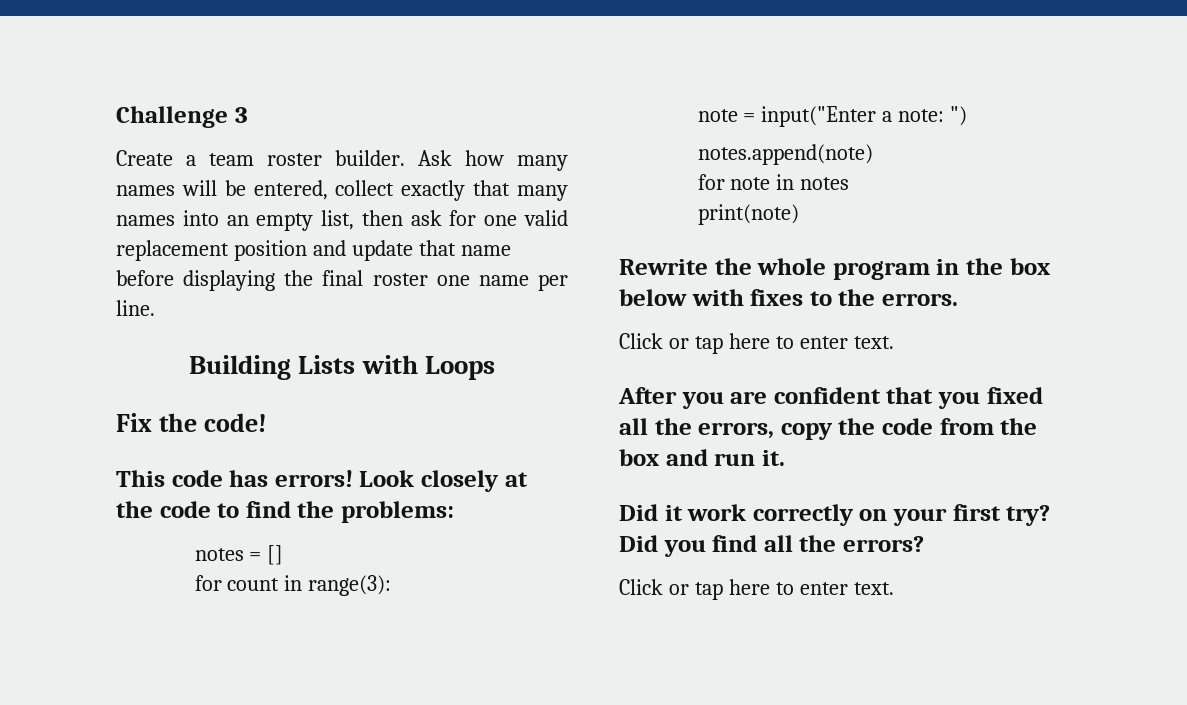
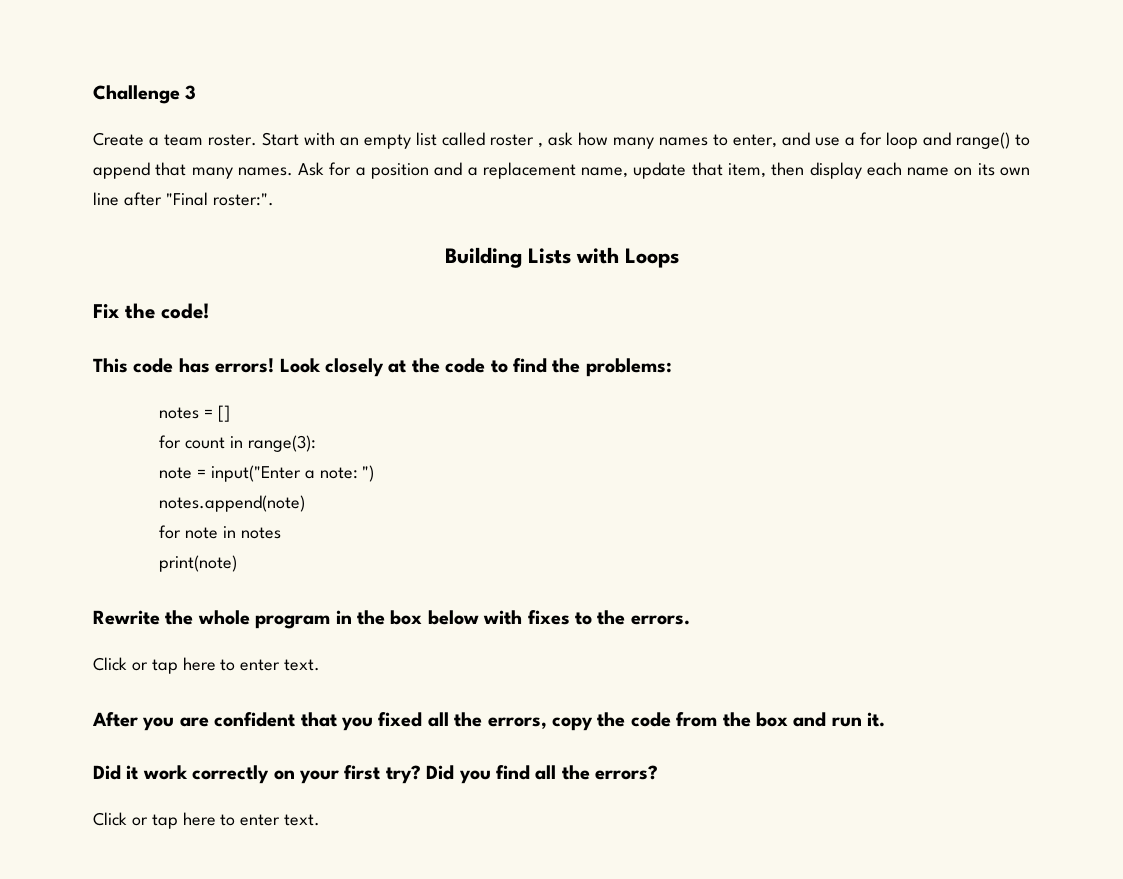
- Create a team roster builder. Ask how many names will be entered, collect exactly that many names into an empty list, then ask for one valid replacement position and update that name before displaying the final roster one name per line.
+ Create a team roster. Start with an empty list called roster , ask how many names to enter, and use a for loop and range() to append that many names. Ask for a position and a replacement name, update that item, then display each name on its own line after "Final roster:".

